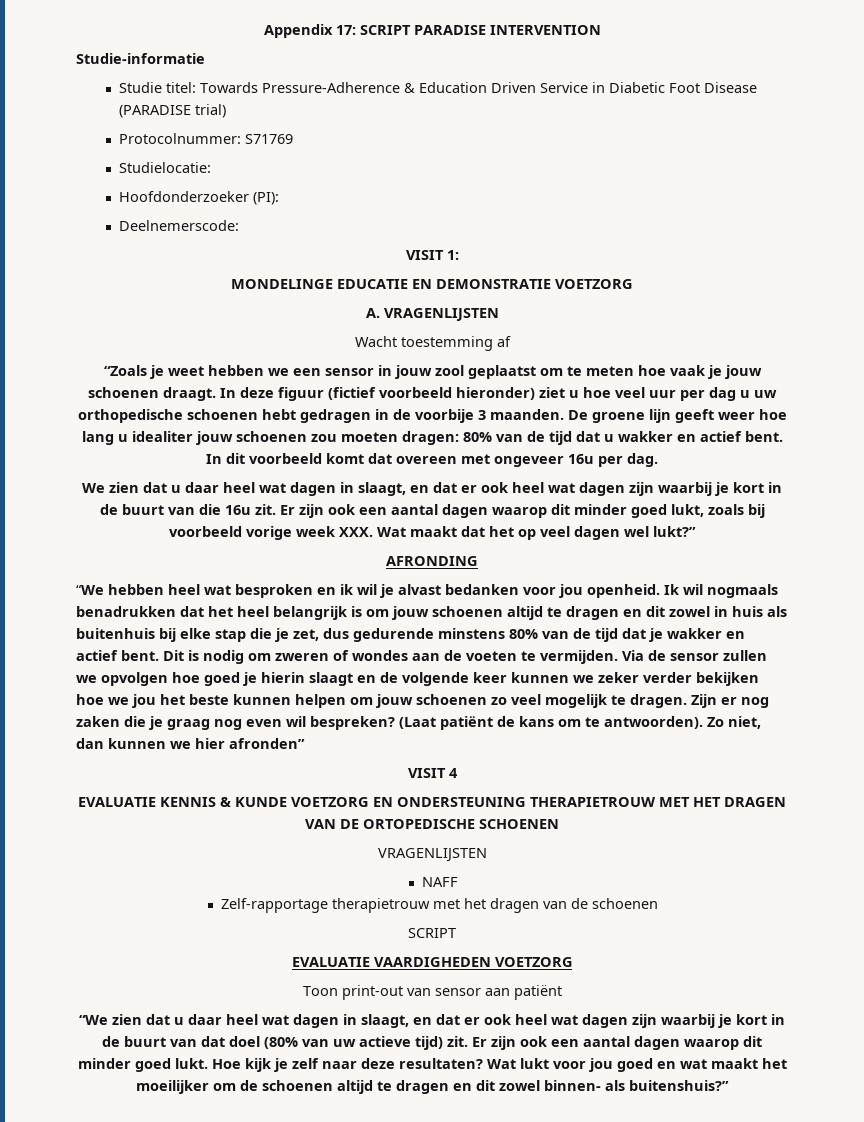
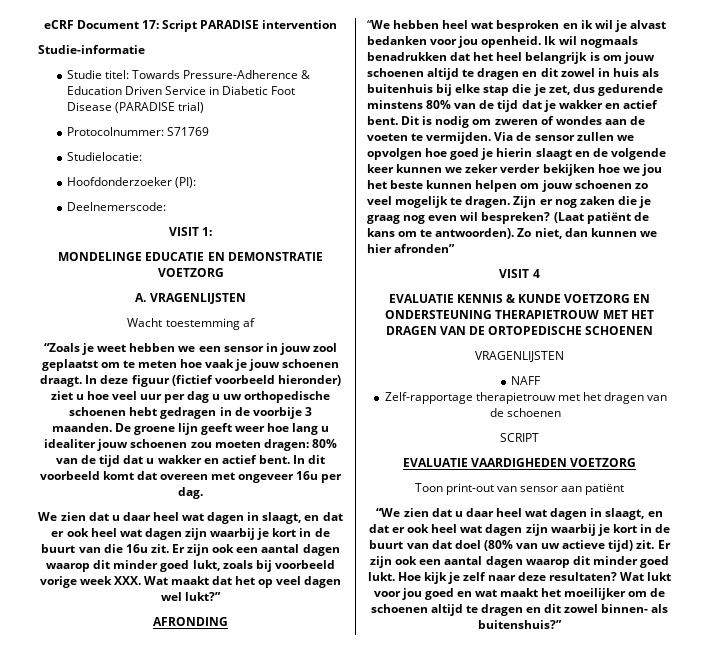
- Appendix 17: SCRIPT PARADISE INTERVENTION
+ eCRF Document 17: Script PARADISE intervention

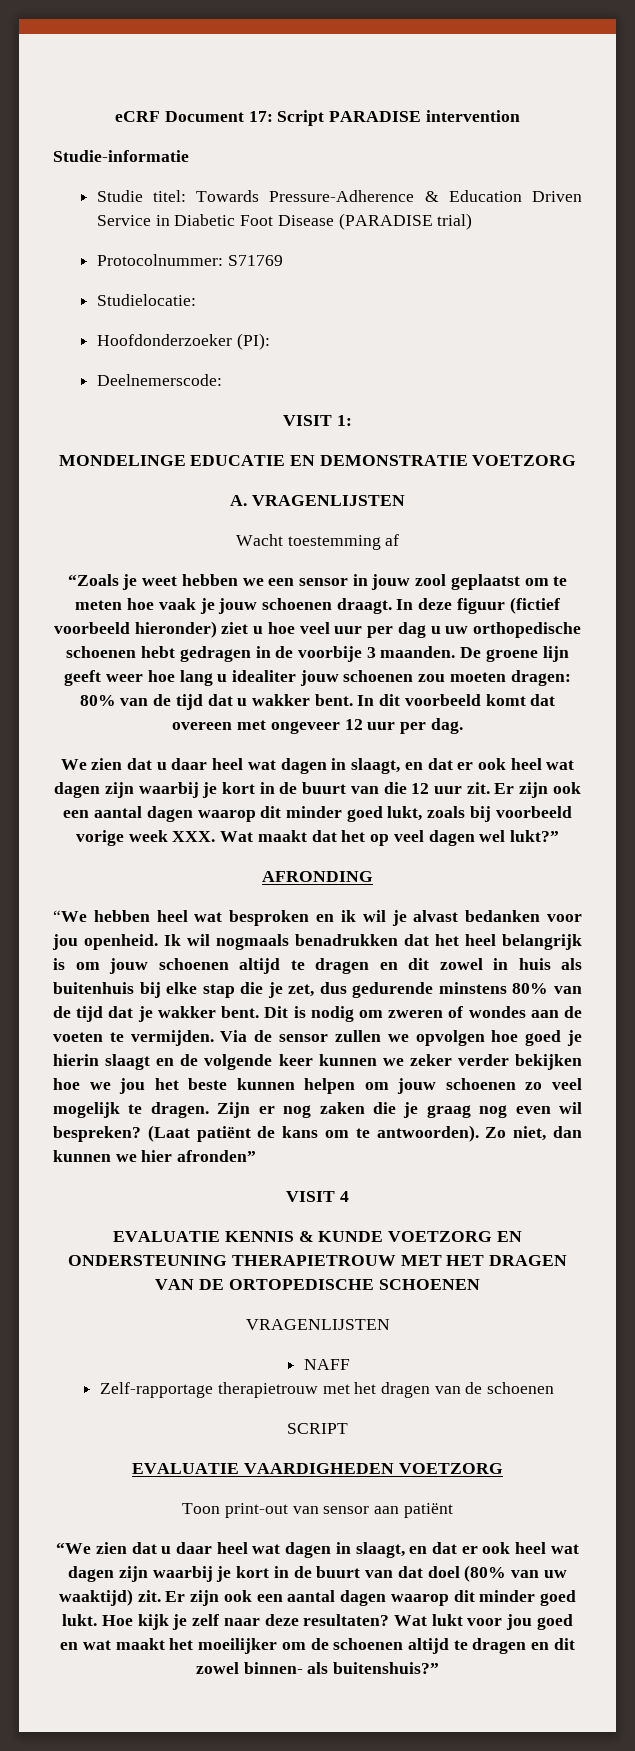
- De groene lijn geeft weer hoe lang u idealiter jouw schoenen zou moeten dragen: 80% van de tijd dat u wakker en actief bent.
+ De groene lijn geeft weer hoe lang u idealiter jouw schoenen zou moeten dragen: 80% van de tijd dat u wakker bent.
- In dit voorbeeld komt dat overeen met ongeveer 16u per dag.
+ In dit voorbeeld komt dat overeen met ongeveer 12 uur per dag.
- We zien dat u daar heel wat dagen in slaagt, en dat er ook heel wat dagen zijn waarbij je kort in de buurt van die 16u zit.
+ We zien dat u daar heel wat dagen in slaagt, en dat er ook heel wat dagen zijn waarbij je kort in de buurt van die 12 uur zit.
- Ik wil nogmaals benadrukken dat het heel belangrijk is om jouw schoenen altijd te dragen en dit zowel in huis als buitenhuis bij elke stap die je zet, dus gedurende minstens 80% van de tijd dat je wakker en actief bent.
+ Ik wil nogmaals benadrukken dat het heel belangrijk is om jouw schoenen altijd te dragen en dit zowel in huis als buitenhuis bij elke stap die je zet, dus gedurende minstens 80% van de tijd dat je wakker bent.
- “We zien dat u daar heel wat dagen in slaagt, en dat er ook heel wat dagen zijn waarbij je kort in de buurt van dat doel (80% van uw actieve tijd) zit.
+ “We zien dat u daar heel wat dagen in slaagt, en dat er ook heel wat dagen zijn waarbij je kort in de buurt van dat doel (80% van uw waaktijd) zit.

